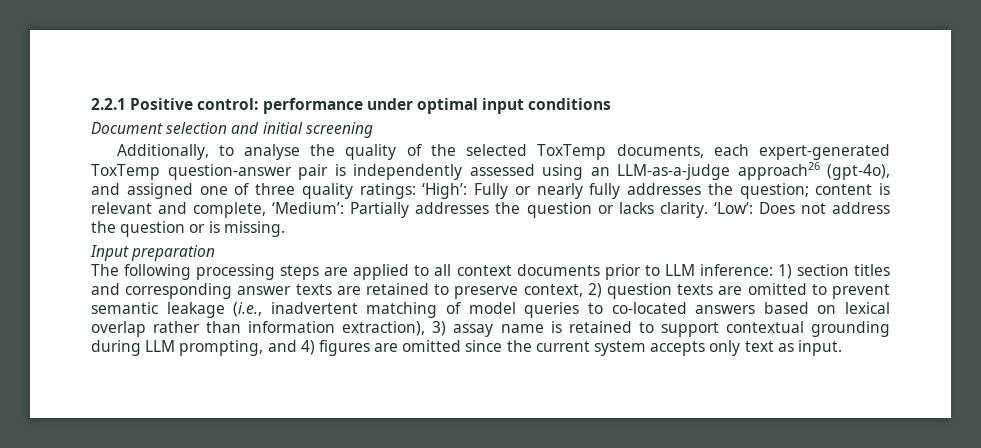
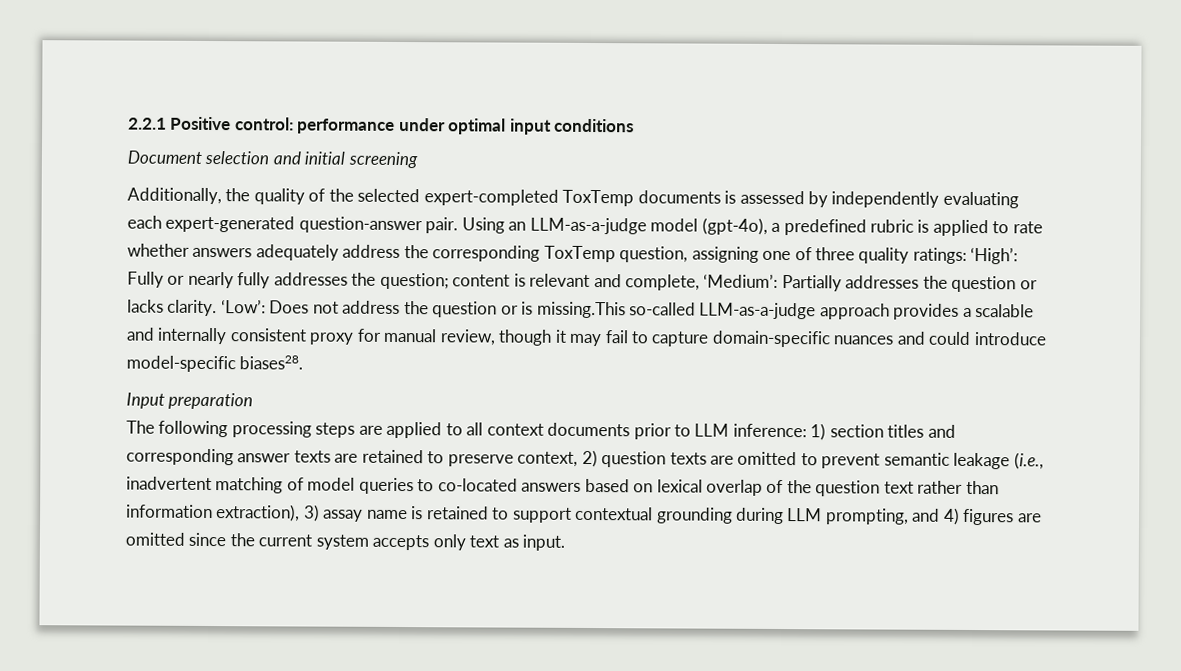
- Additionally, to analyse the quality of the selected ToxTemp documents, each expert-generated ToxTemp question-answer pair is independently assessed using an LLM-as-a-judge approach26 (gpt-4o), and assigned one of three quality ratings: ‘High’: Fully or nearly fully addresses the question; content is relevant and complete, ‘Medium’: Partially addresses the question or lacks clarity.
+ Additionally, the quality of the selected expert-completed ToxTemp documents is assessed by independently evaluating each expert-generated question-answer pair. Using an LLM-as-a-judge model (gpt-4o), a predefined rubric is applied to rate whether answers adequately address the corresponding ToxTemp question, assigning one of three quality ratings: ‘High’: Fully or nearly fully addresses the question; content is relevant and complete, ‘Medium’: Partially addresses the question or lacks clarity.
- ‘Low’: Does not address the question or is missing.
+ ‘Low’: Does not address the question or is missing.This so-called LLM-as-a-judge approach provides a scalable and internally consistent proxy for manual review, though it may fail to capture domain-specific nuances and could introduce model-specific biases28.
- 1) section titles and corresponding answer texts are retained to preserve context, 2) question texts are omitted to prevent semantic leakage (i.e., inadvertent matching of model queries to co-located answers based on lexical overlap rather than information extraction), 3) assay name is retained to support contextual grounding during LLM prompting, and 4) figures are omitted since the current system accepts only text as input.
+ 1) section titles and corresponding answer texts are retained to preserve context, 2) question texts are omitted to prevent semantic leakage (i.e., inadvertent matching of model queries to co-located answers based on lexical overlap of the question text rather than information extraction), 3) assay name is retained to support contextual grounding during LLM prompting, and 4) figures are omitted since the current system accepts only text as input.

